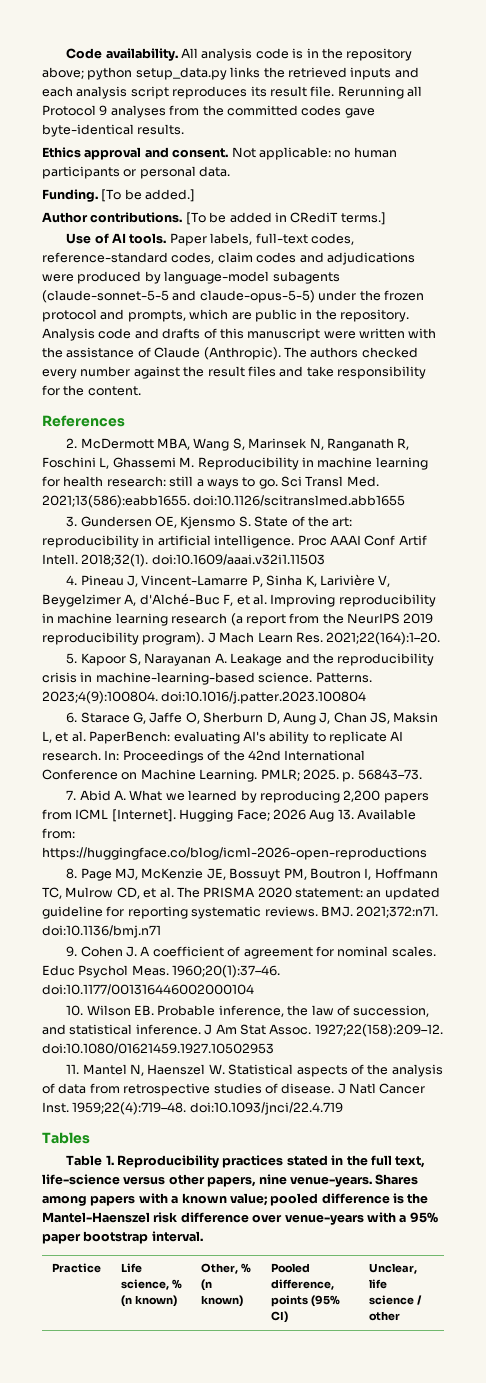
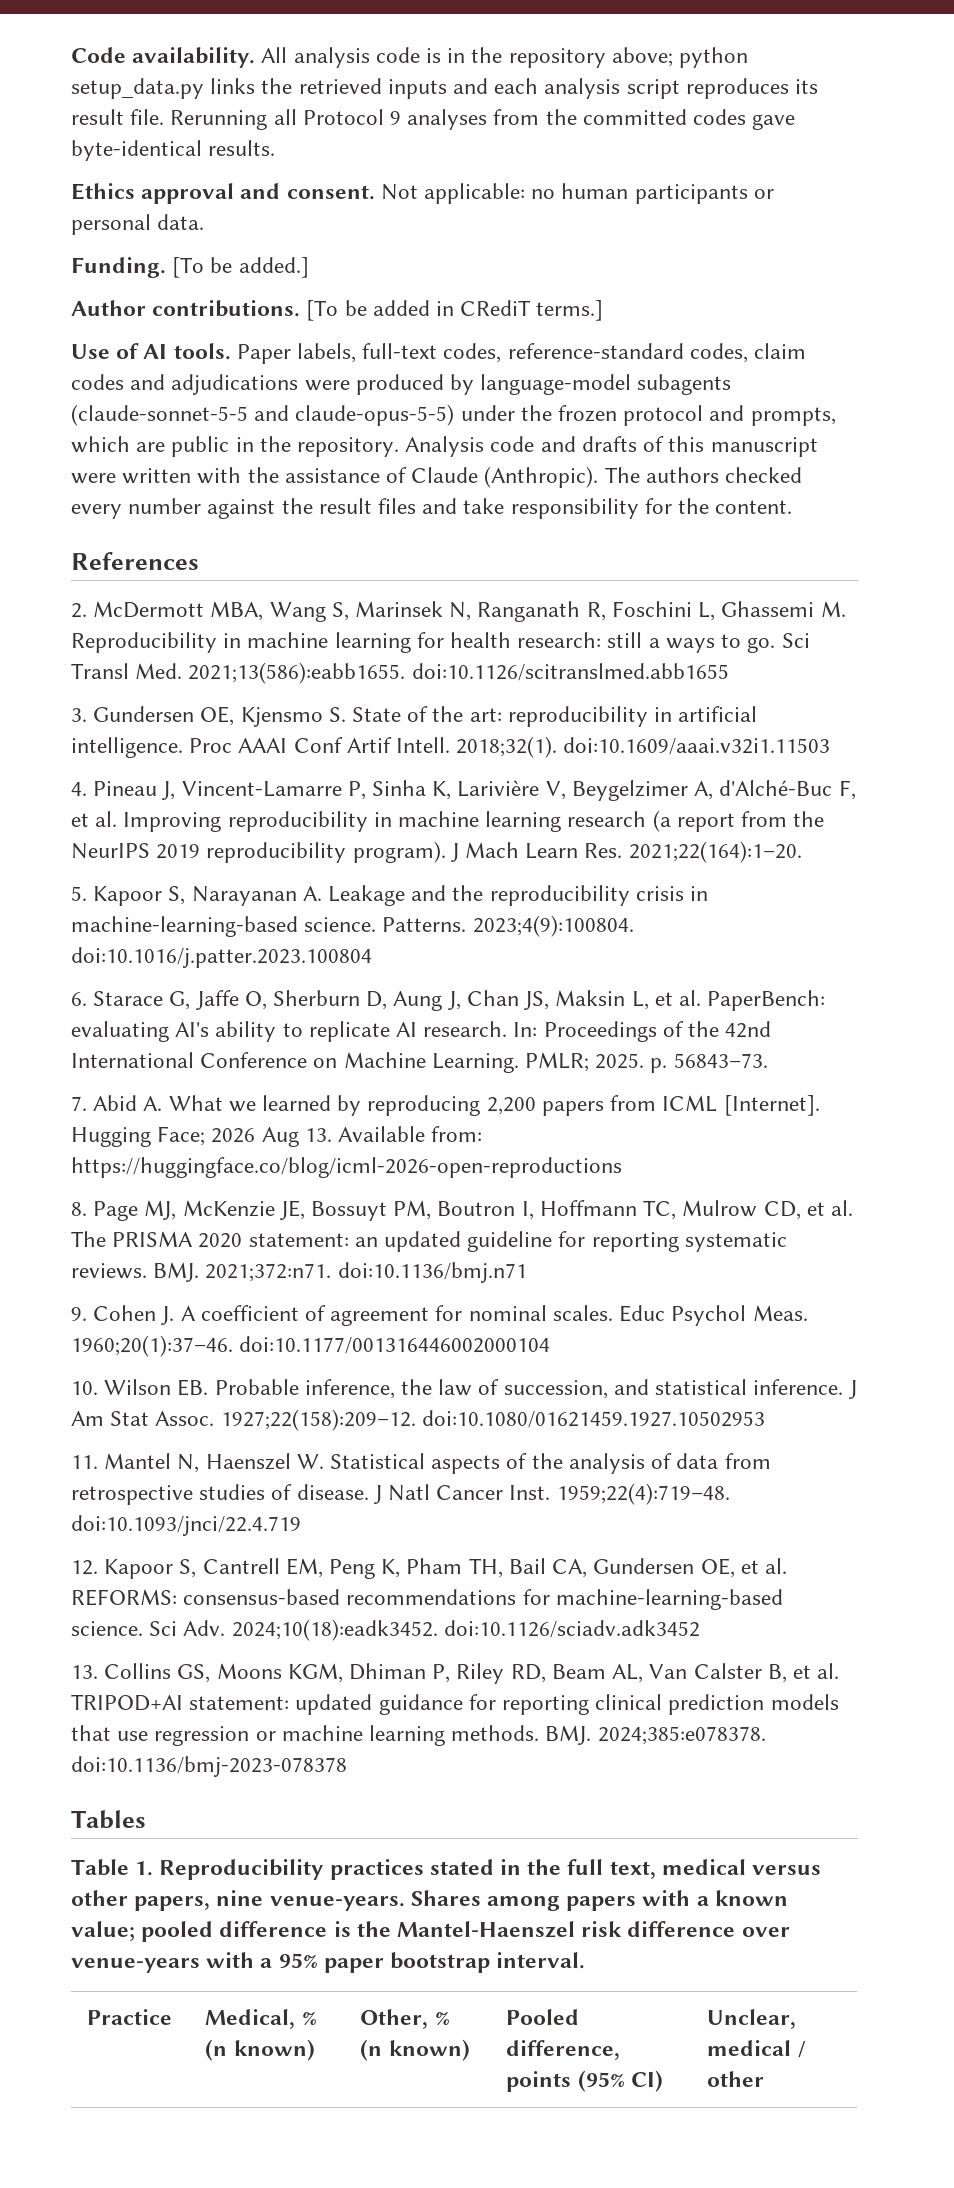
+ 12. Kapoor S, Cantrell EM, Peng K, Pham TH, Bail CA, Gundersen OE, et al. REFORMS: consensus-based recommendations for machine-learning-based science. Sci Adv. 2024;10(18):eadk3452. doi:10.1126/sciadv.adk3452
+ 13. Collins GS, Moons KGM, Dhiman P, Riley RD, Beam AL, Van Calster B, et al. TRIPOD+AI statement: updated guidance for reporting clinical prediction models that use regression or machine learning methods. BMJ. 2024;385:e078378. doi:10.1136/bmj-2023-078378
- Table 1. Reproducibility practices stated in the full text, life-science versus other papers, nine venue-years.
+ Table 1. Reproducibility practices stated in the full text, medical versus other papers, nine venue-years.
- Practice | Life science, % (n known) | Other, % (n known) | Pooled difference, points (95% CI) | Unclear, life science / other
+ Practice | Medical, % (n known) | Other, % (n known) | Pooled difference, points (95% CI) | Unclear, medical / other

